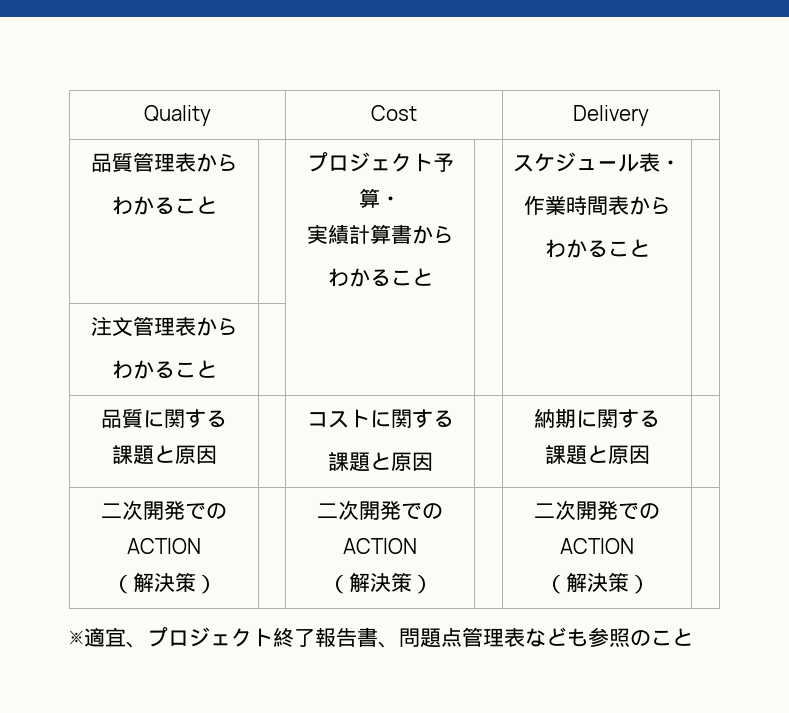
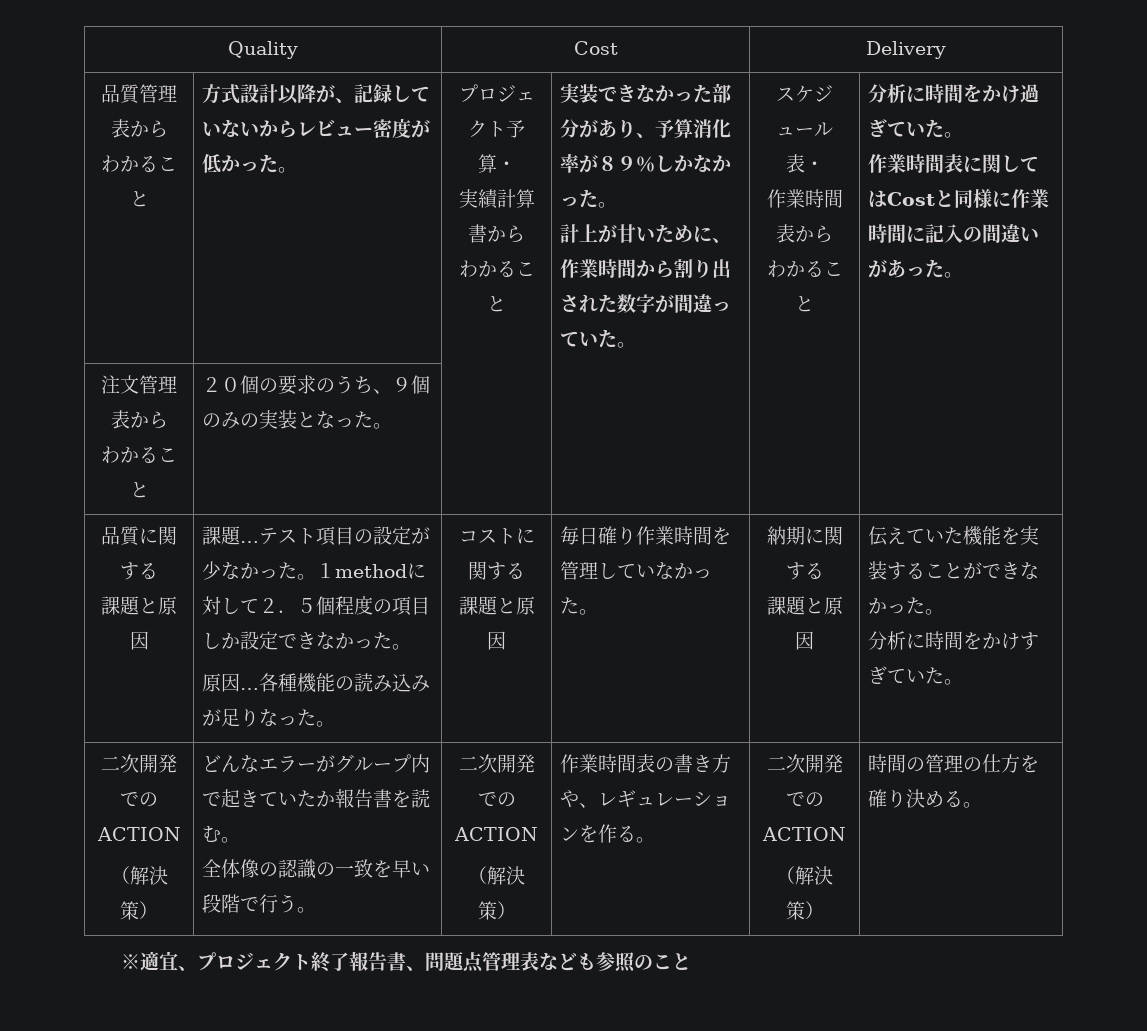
+ 方式設計以降が、記録していないからレビュー密度が低かった。
+ 実装できなかった部分があり、予算消化率が８９％しかなかった。
+ 計上が甘いために、作業時間から割り出された数字が間違っていた。
+ 分析に時間をかけ過ぎていた。
+ 作業時間表に関してはCostと同様に作業時間に記入の間違いがあった。
  注文管理表から
- わかること | | | | |
+ わかること | ２０個の要求のうち、９個のみの実装となった。 | | | |
+ 課題…テスト項目の設定が少なかった。１methodに対して２．５個程度の項目しか設定できなかった。
+ 原因…各種機能の読み込みが足りなった。
+ 毎日確り作業時間を管理していなかった。
  納期に関する
- 課題と原因 |
+ 課題と原因 | 伝えていた機能を実装することができなかった。
+ 分析に時間をかけすぎていた。
  二次開発でのACTION
- （解決策） | | 二次開発でのACTION
- （解決策） | | 二次開発でのACTION
- （解決策） |
+ （解決策） | どんなエラーがグループ内で起きていたか報告書を読む。
+ 全体像の認識の一致を早い段階で行う。 | 二次開発でのACTION
+ （解決策） | 作業時間表の書き方や、レギュレーションを作る。 | 二次開発でのACTION
+ （解決策） | 時間の管理の仕方を確り決める。

